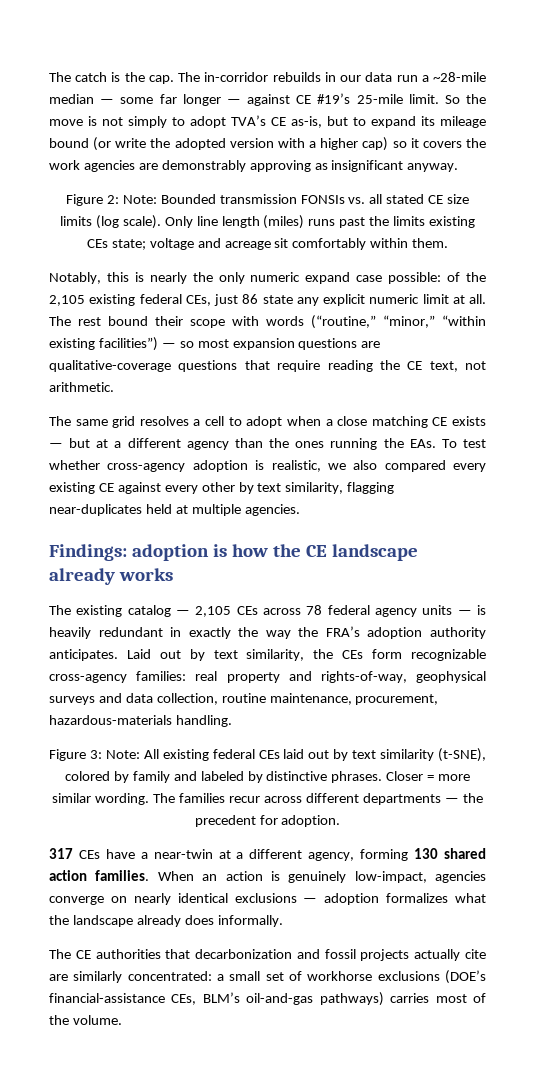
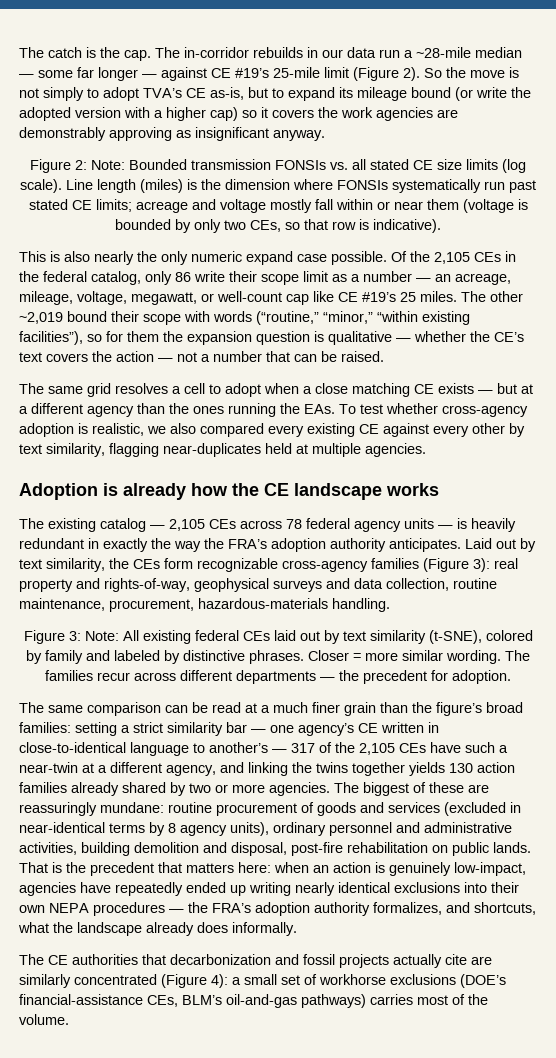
- The in-corridor rebuilds in our data run a ~28-mile median — some far longer — against CE #19’s 25-mile limit.
+ The in-corridor rebuilds in our data run a ~28-mile median — some far longer — against CE #19’s 25-mile limit (Figure 2).
- Only line length (miles) runs past the limits existing CEs state; voltage and acreage sit comfortably within them.
- Notably, this is nearly the only numeric expand case possible: of the 2,105 existing federal CEs, just 86 state any explicit numeric limit at all. The rest bound their scope with words (“routine,” “minor,” “within existing facilities”) — so most expansion questions are qualitative-coverage questions that require reading the CE text, not arithmetic.
+ Line length (miles) is the dimension where FONSIs systematically run past stated CE limits; acreage and voltage mostly fall within or near them (voltage is bounded by only two CEs, so that row is indicative).
+ This is also nearly the only numeric expand case possible. Of the 2,105 CEs in the federal catalog, only 86 write their scope limit as a number — an acreage, mileage, voltage, megawatt, or well-count cap like CE #19’s 25 miles. The other ~2,019 bound their scope with words (“routine,” “minor,” “within existing facilities”), so for them the expansion question is qualitative — whether the CE’s text covers the action — not a number that can be raised.
- Findings: adoption is how the CE landscape already works
+ Adoption is already how the CE landscape works
- Laid out by text similarity, the CEs form recognizable cross-agency families: real property and rights-of-way, geophysical surveys and data collection, routine maintenance, procurement, hazardous-materials handling.
+ Laid out by text similarity, the CEs form recognizable cross-agency families (Figure 3): real property and rights-of-way, geophysical surveys and data collection, routine maintenance, procurement, hazardous-materials handling.
- 317 CEs have a near-twin at a different agency, forming 130 shared action families. When an action is genuinely low-impact, agencies converge on nearly identical exclusions — adoption formalizes what the landscape already does informally.
+ The same comparison can be read at a much finer grain than the figure’s broad families: setting a strict similarity bar — one agency’s CE written in close-to-identical language to another’s — 317 of the 2,105 CEs have such a near-twin at a different agency, and linking the twins together yields 130 action families already shared by two or more agencies. The biggest of these are reassuringly mundane: routine procurement of goods and services (excluded in near-identical terms by 8 agency units), ordinary personnel and administrative activities, building demolition and disposal, post-fire rehabilitation on public lands. That is the precedent that matters here: when an action is genuinely low-impact, agencies have repeatedly ended up writing nearly identical exclusions into their own NEPA procedures — the FRA’s adoption authority formalizes, and shortcuts, what the landscape already does informally.
- The CE authorities that decarbonization and fossil projects actually cite are similarly concentrated: a small set of workhorse exclusions (DOE’s financial-assistance CEs, BLM’s oil-and-gas pathways) carries most of the volume.
+ The CE authorities that decarbonization and fossil projects actually cite are similarly concentrated (Figure 4): a small set of workhorse exclusions (DOE’s financial-assistance CEs, BLM’s oil-and-gas pathways) carries most of the volume.

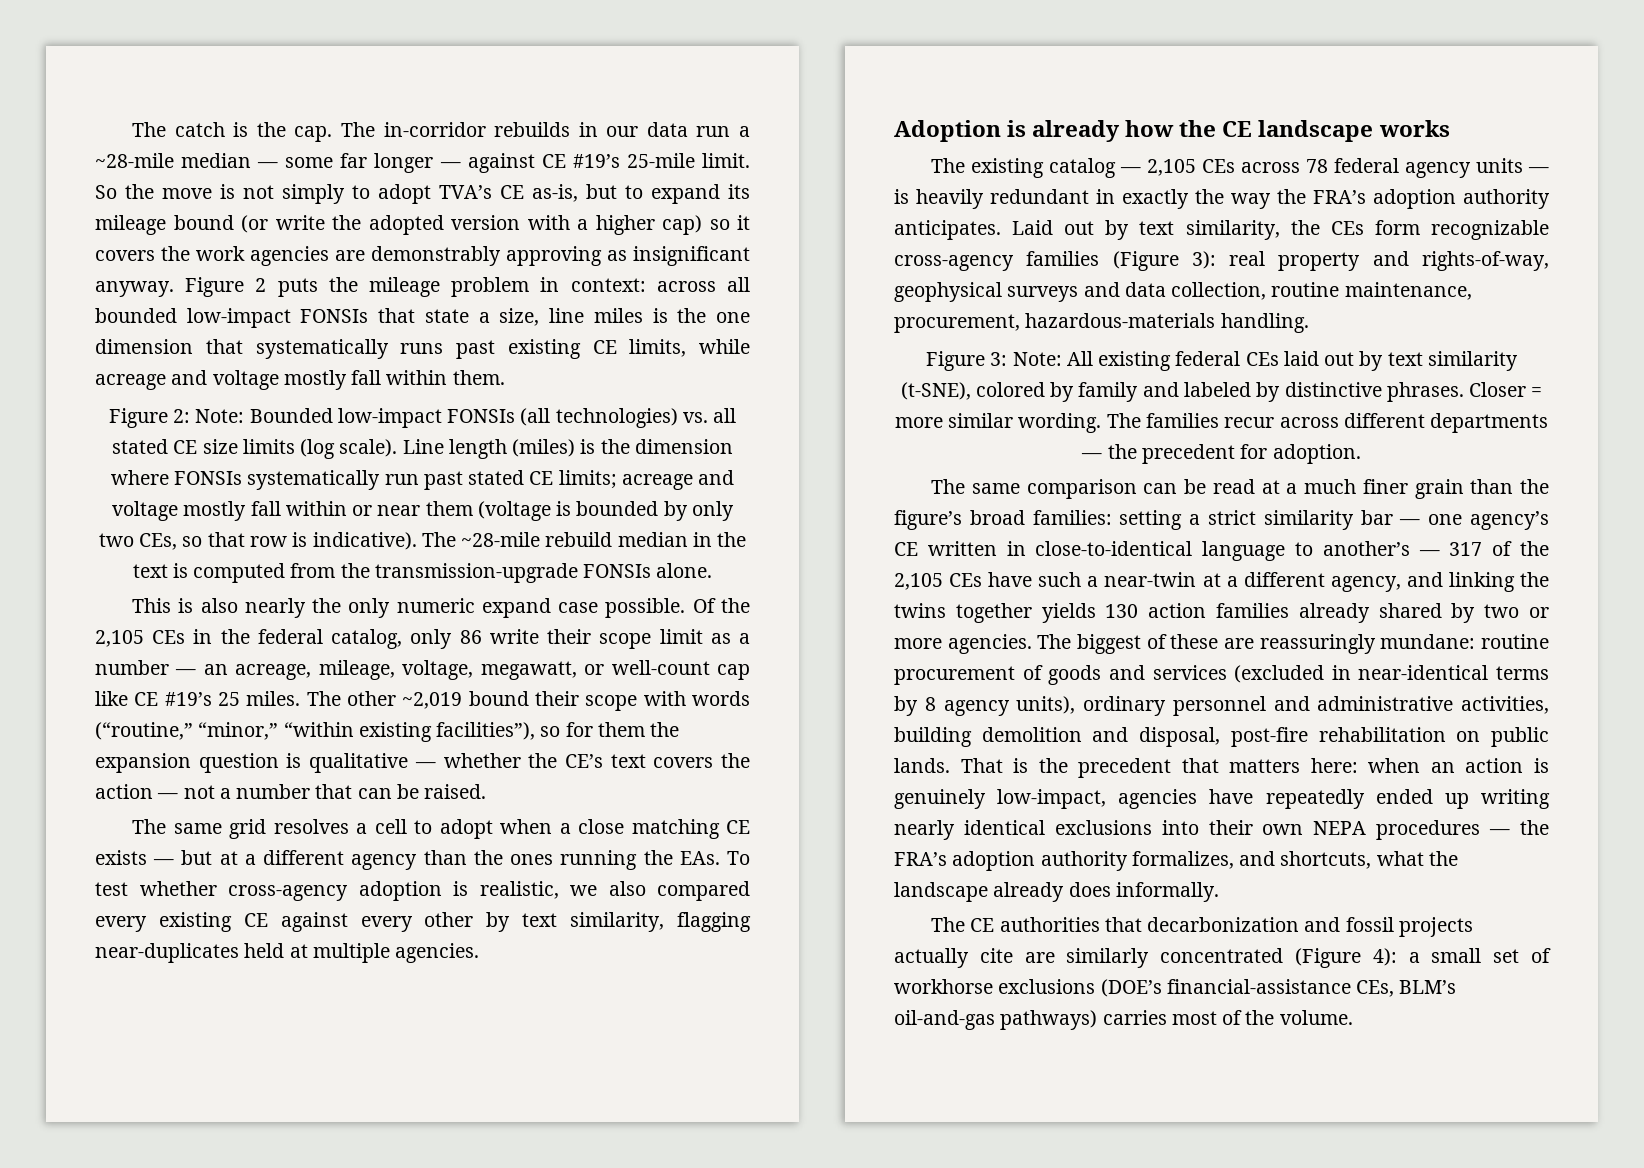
- The in-corridor rebuilds in our data run a ~28-mile median — some far longer — against CE #19’s 25-mile limit (Figure 2).
+ The in-corridor rebuilds in our data run a ~28-mile median — some far longer — against CE #19’s 25-mile limit.
+ Figure 2 puts the mileage problem in context: across all bounded low-impact FONSIs that state a size, line miles is the one dimension that systematically runs past existing CE limits, while acreage and voltage mostly fall within them.
- Figure 2: Note: Bounded transmission FONSIs vs. all stated CE size limits (log scale).
+ Figure 2: Note: Bounded low-impact FONSIs (all technologies) vs. all stated CE size limits (log scale).
+ The ~28-mile rebuild median in the text is computed from the transmission-upgrade FONSIs alone.

